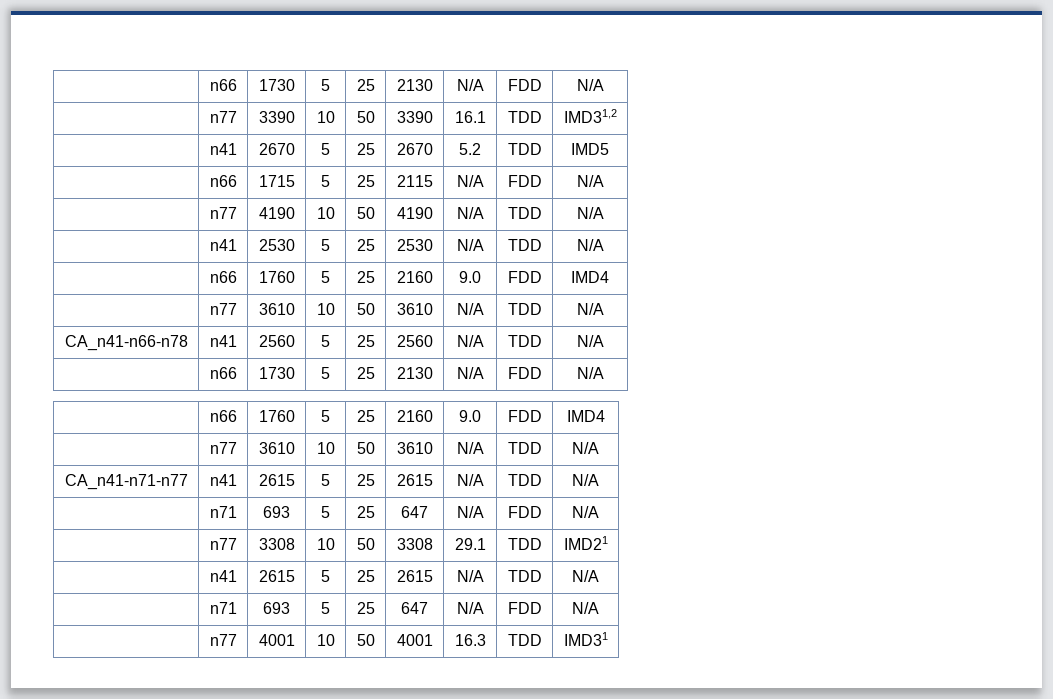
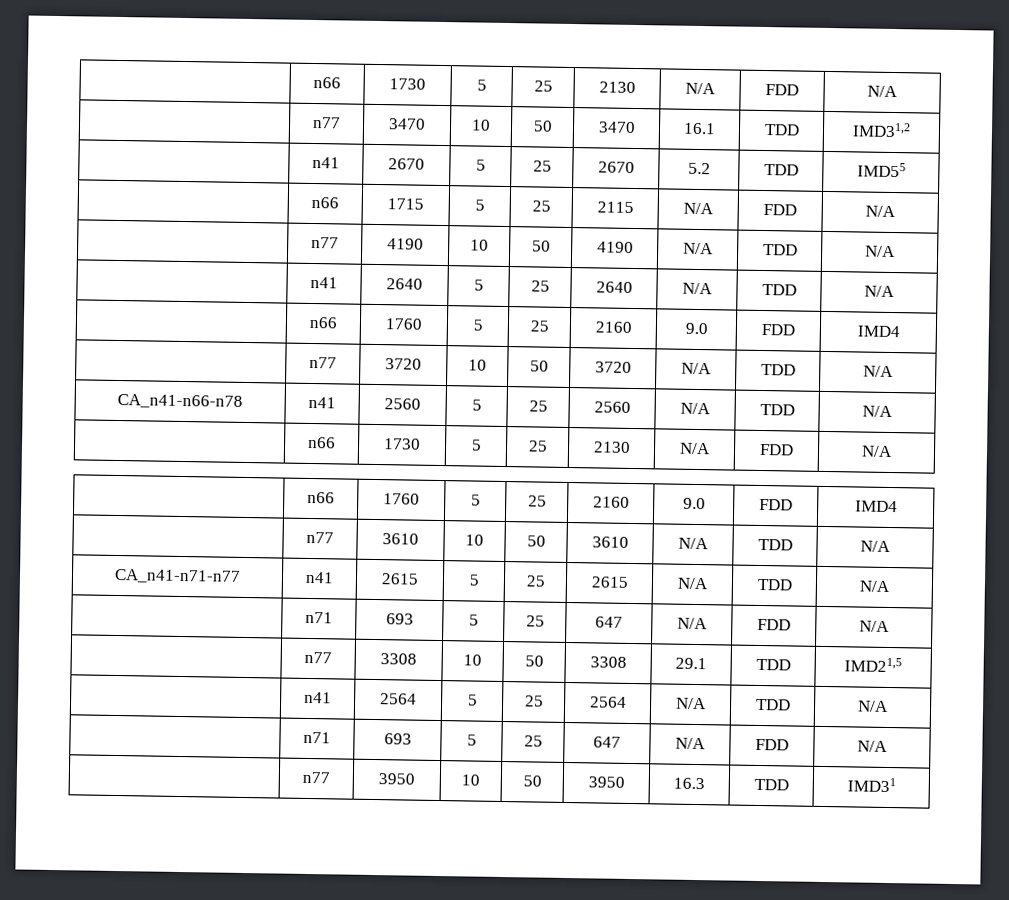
- | n77 | 3390 | 10 | 50 | 3390 | 16.1 | TDD | IMD31,2
+ | n77 | 3470 | 10 | 50 | 3470 | 16.1 | TDD | IMD31,2
- | n41 | 2670 | 5 | 25 | 2670 | 5.2 | TDD | IMD5
+ | n41 | 2670 | 5 | 25 | 2670 | 5.2 | TDD | IMD55
- | n41 | 2530 | 5 | 25 | 2530 | N/A | TDD | N/A
+ | n41 | 2640 | 5 | 25 | 2640 | N/A | TDD | N/A
  | n66 | 1760 | 5 | 25 | 2160 | 9.0 | FDD | IMD4
- | n77 | 3610 | 10 | 50 | 3610 | N/A | TDD | N/A
+ | n77 | 3720 | 10 | 50 | 3720 | N/A | TDD | N/A
- | n77 | 3308 | 10 | 50 | 3308 | 29.1 | TDD | IMD21
- | n41 | 2615 | 5 | 25 | 2615 | N/A | TDD | N/A
+ | n77 | 3308 | 10 | 50 | 3308 | 29.1 | TDD | IMD21,5
+ | n41 | 2564 | 5 | 25 | 2564 | N/A | TDD | N/A
- | n77 | 4001 | 10 | 50 | 4001 | 16.3 | TDD | IMD31
+ | n77 | 3950 | 10 | 50 | 3950 | 16.3 | TDD | IMD31

